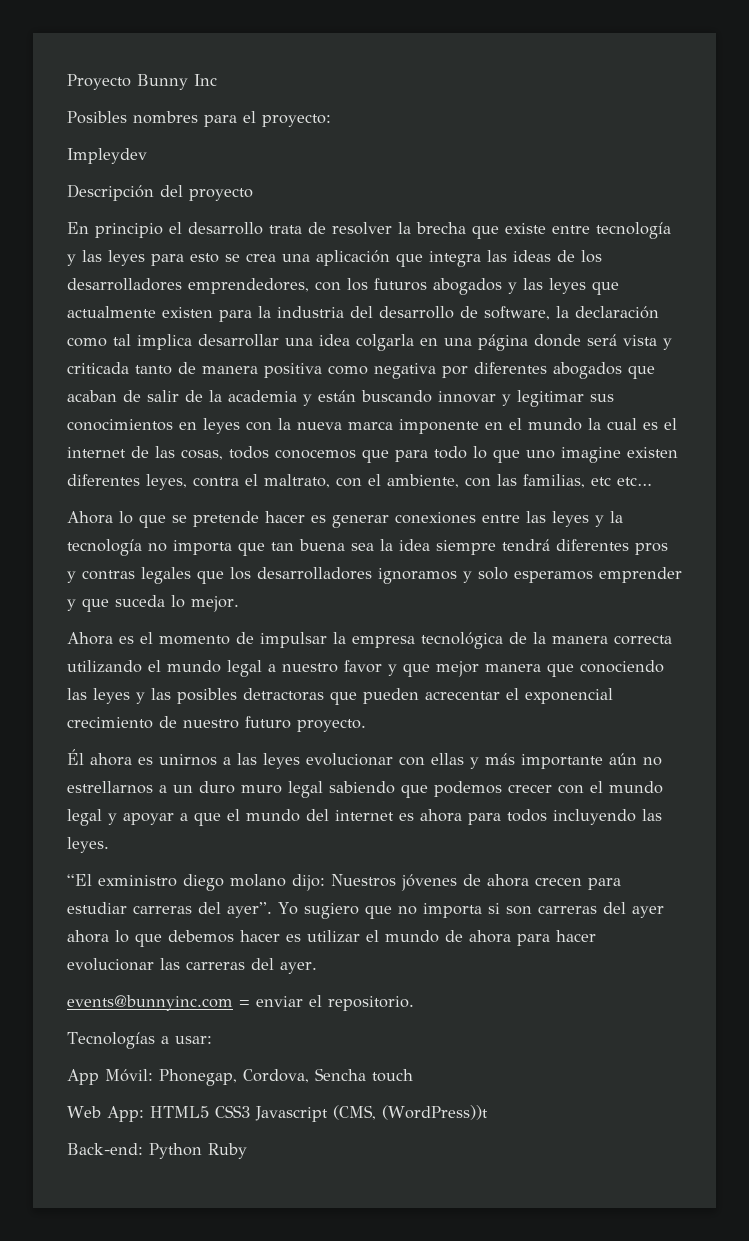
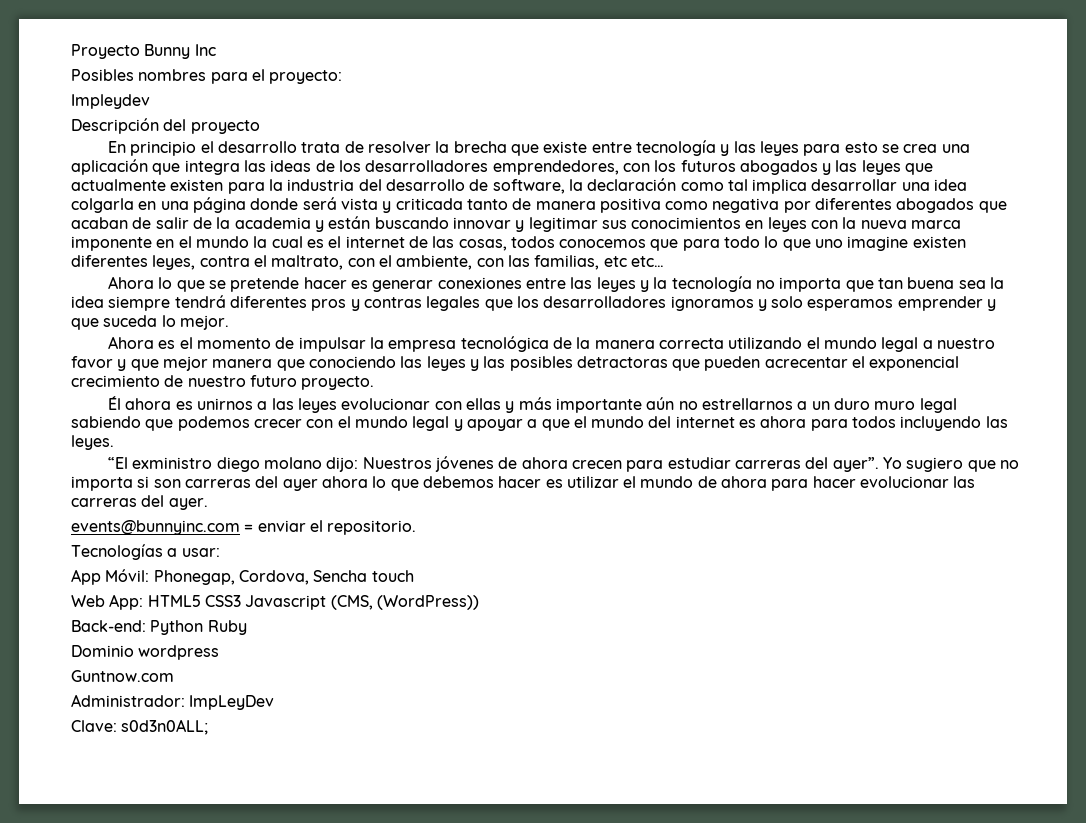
- Web App: HTML5 CSS3 Javascript (CMS, (WordPress))t
+ Web App: HTML5 CSS3 Javascript (CMS, (WordPress))
+ Dominio wordpress
+ Guntnow.com
+ Administrador: ImpLeyDev
+ Clave: s0d3n0ALL;

